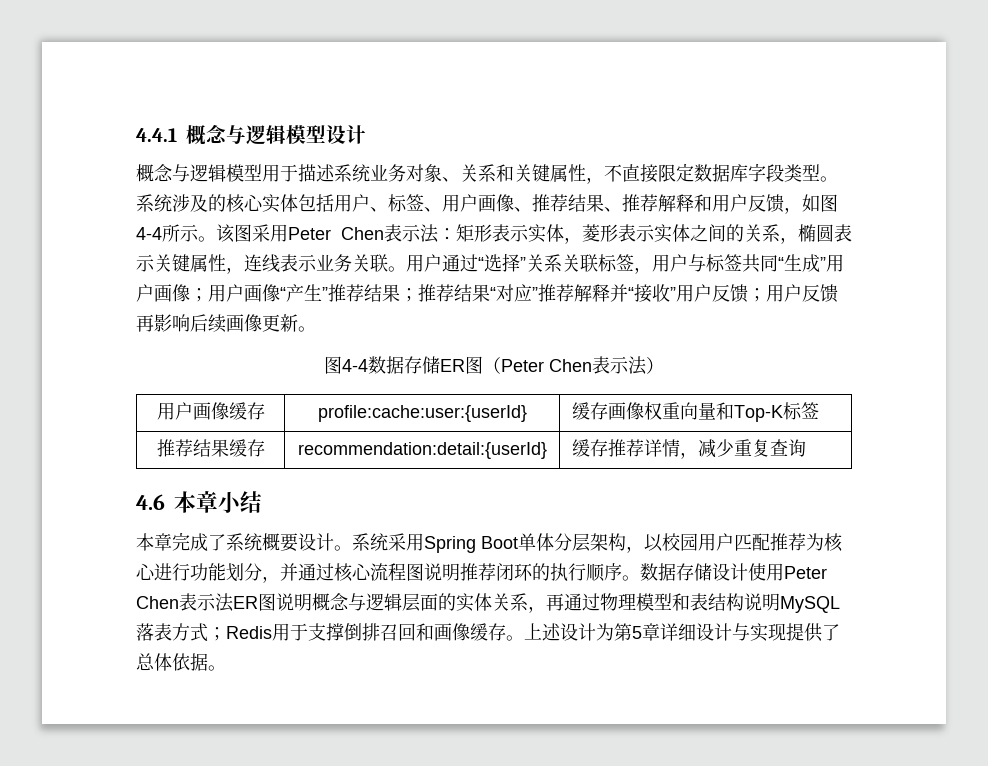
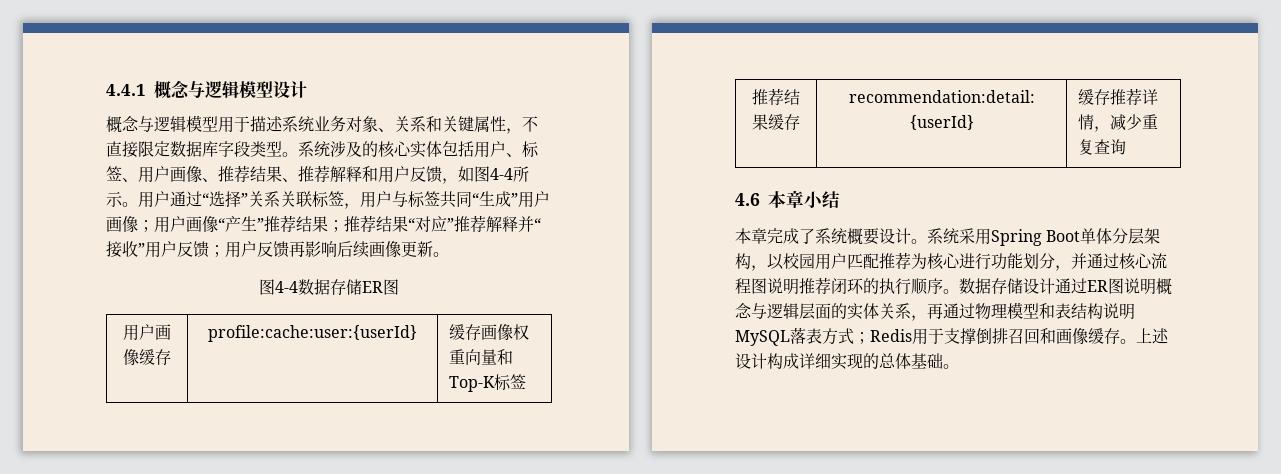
- 该图采用Peter Chen表示法：矩形表示实体，菱形表示实体之间的关系，椭圆表示关键属性，连线表示业务关联。
- 图4-4数据存储ER图（Peter Chen表示法）
+ 图4-4数据存储ER图
- 数据存储设计使用Peter Chen表示法ER图说明概念与逻辑层面的实体关系，再通过物理模型和表结构说明MySQL落表方式；Redis用于支撑倒排召回和画像缓存。
+ 数据存储设计通过ER图说明概念与逻辑层面的实体关系，再通过物理模型和表结构说明MySQL落表方式；Redis用于支撑倒排召回和画像缓存。
- 上述设计为第5章详细设计与实现提供了总体依据。
+ 上述设计构成详细实现的总体基础。

